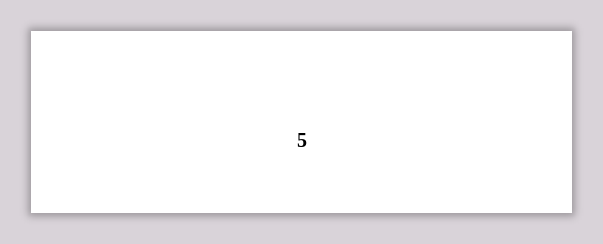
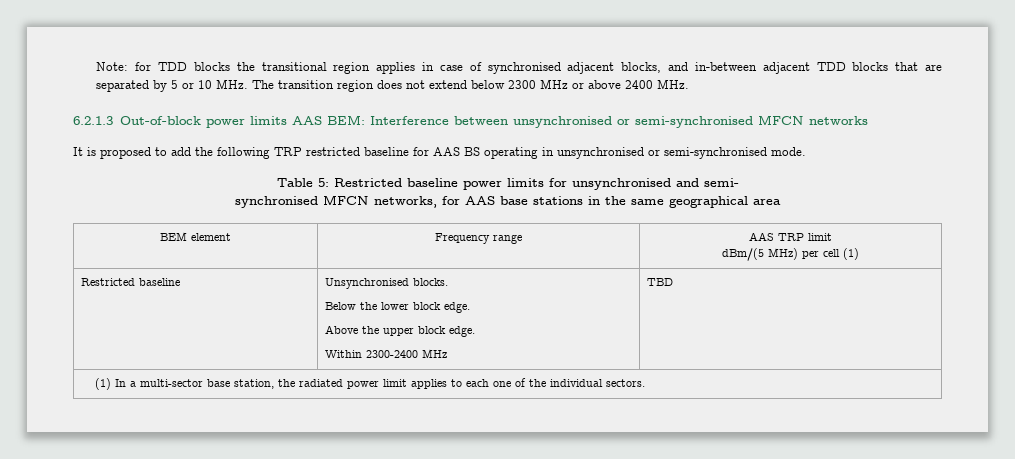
- 5
+ Note: for TDD blocks the transitional region applies in case of synchronised adjacent blocks, and in-between adjacent TDD blocks that are separated by 5 or 10 MHz. The transition region does not extend below 2300 MHz or above 2400 MHz.
+ 6.2.1.3 Out-of-block power limits AAS BEM: Interference between unsynchronised or semi-synchronised MFCN networks
+ It is proposed to add the following TRP restricted baseline for AAS BS operating in unsynchronised or semi-synchronised mode.
+ Table 5: Restricted baseline power limits for unsynchronised and semi-
+ synchronised MFCN networks, for AAS base stations in the same geographical area
+ BEM element | Frequency range | AAS TRP limit
+ dBm/(5 MHz) per cell (1)
+ Restricted baseline | Unsynchronised blocks.
+ Below the lower block edge.
+ Above the upper block edge.
+ Within 2300-2400 MHz | TBD
+ (1) In a multi-sector base station, the radiated power limit applies to each one of the individual sectors.

